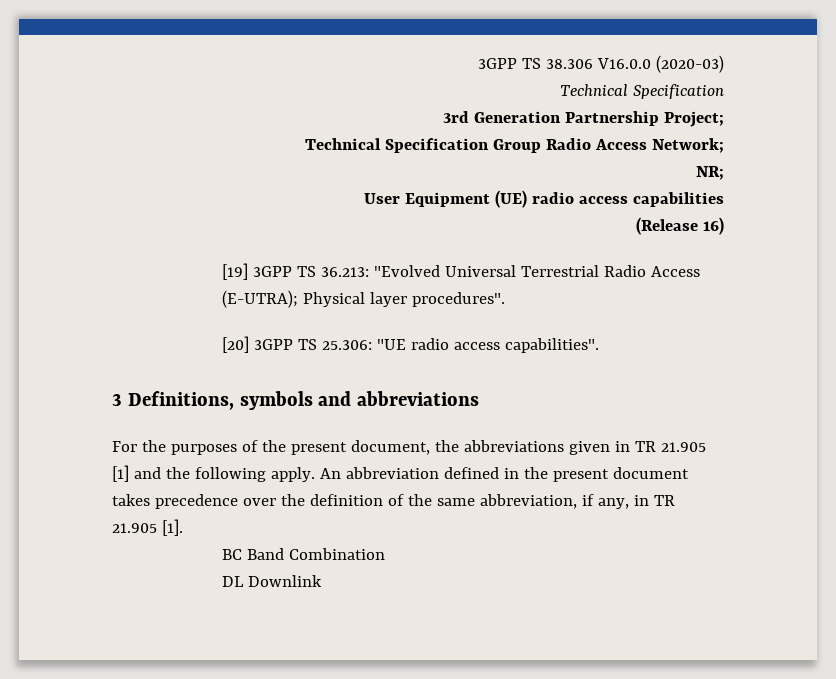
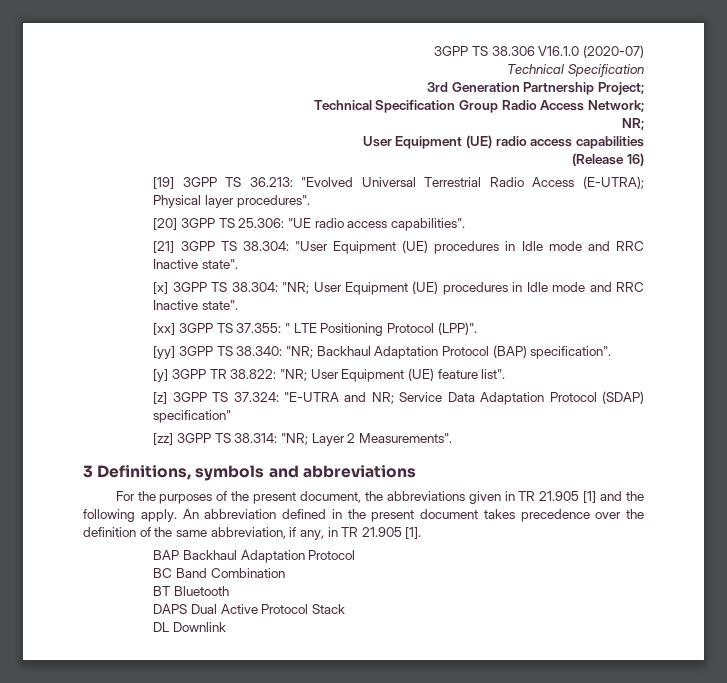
- 3GPP TS 38.306 V16.0.0 (2020-03)
+ 3GPP TS 38.306 V16.1.0 (2020-07)
+ [21] 3GPP TS 38.304: "User Equipment (UE) procedures in Idle mode and RRC Inactive state".
+ [x] 3GPP TS 38.304: "NR; User Equipment (UE) procedures in Idle mode and RRC Inactive state".
+ [xx] 3GPP TS 37.355: " LTE Positioning Protocol (LPP)".
+ [yy] 3GPP TS 38.340: "NR; Backhaul Adaptation Protocol (BAP) specification".
+ [y] 3GPP TR 38.822: "NR; User Equipment (UE) feature list".
+ [z] 3GPP TS 37.324: "E-UTRA and NR; Service Data Adaptation Protocol (SDAP) specification"
+ [zz] 3GPP TS 38.314: "NR; Layer 2 Measurements".
+ BAP Backhaul Adaptation Protocol
+ BT Bluetooth
+ DAPS Dual Active Protocol Stack

